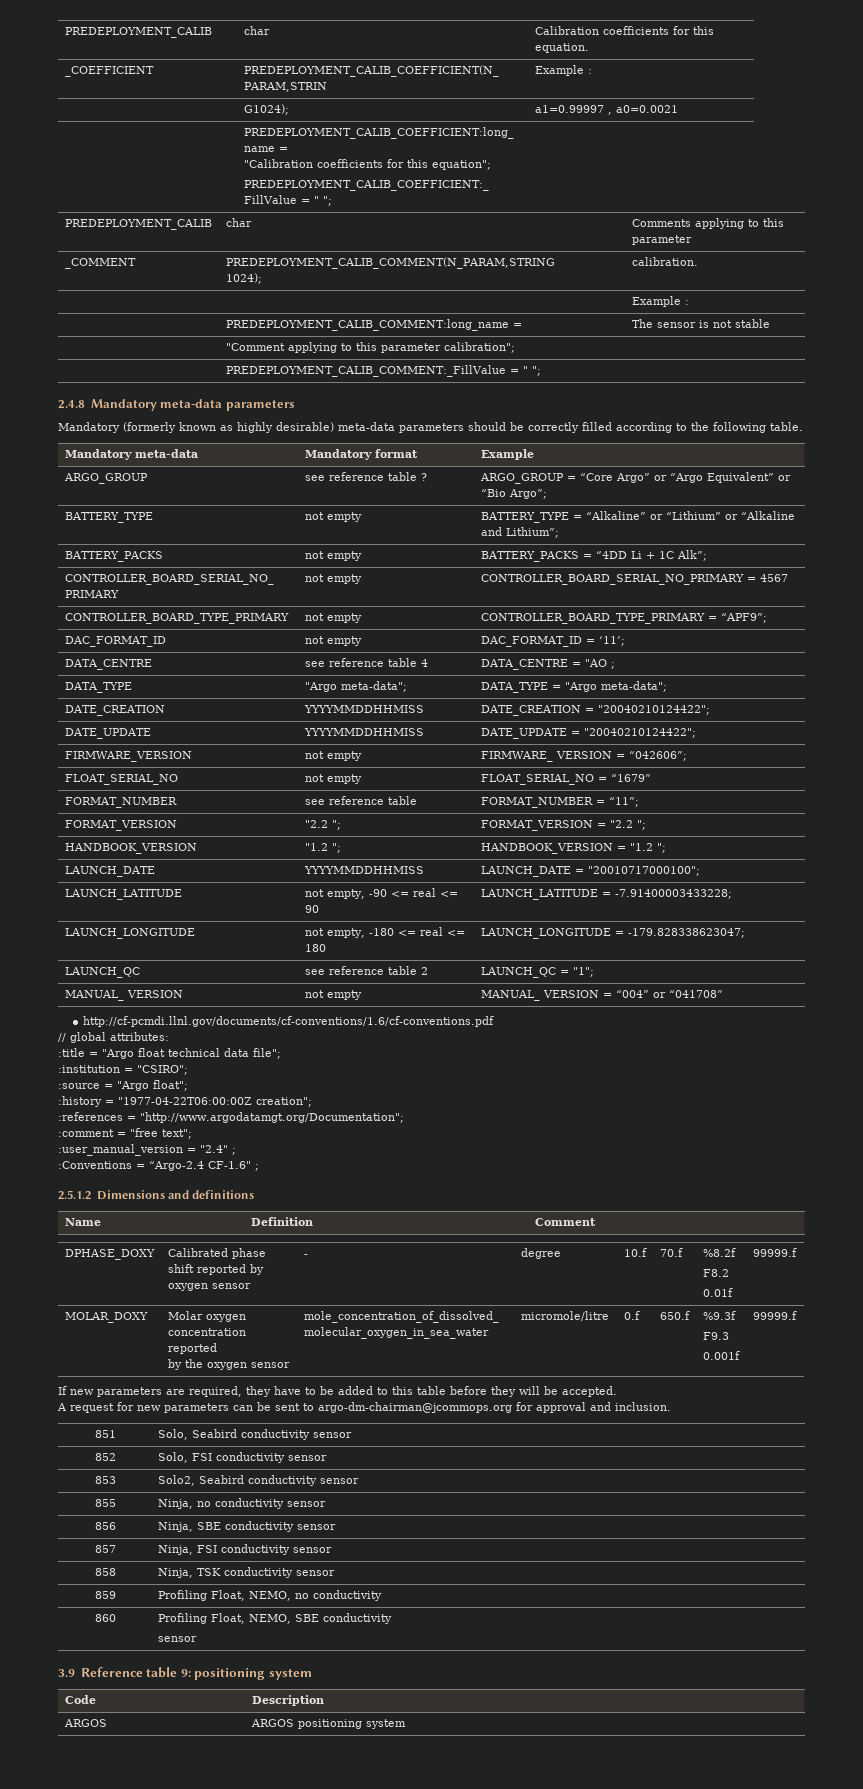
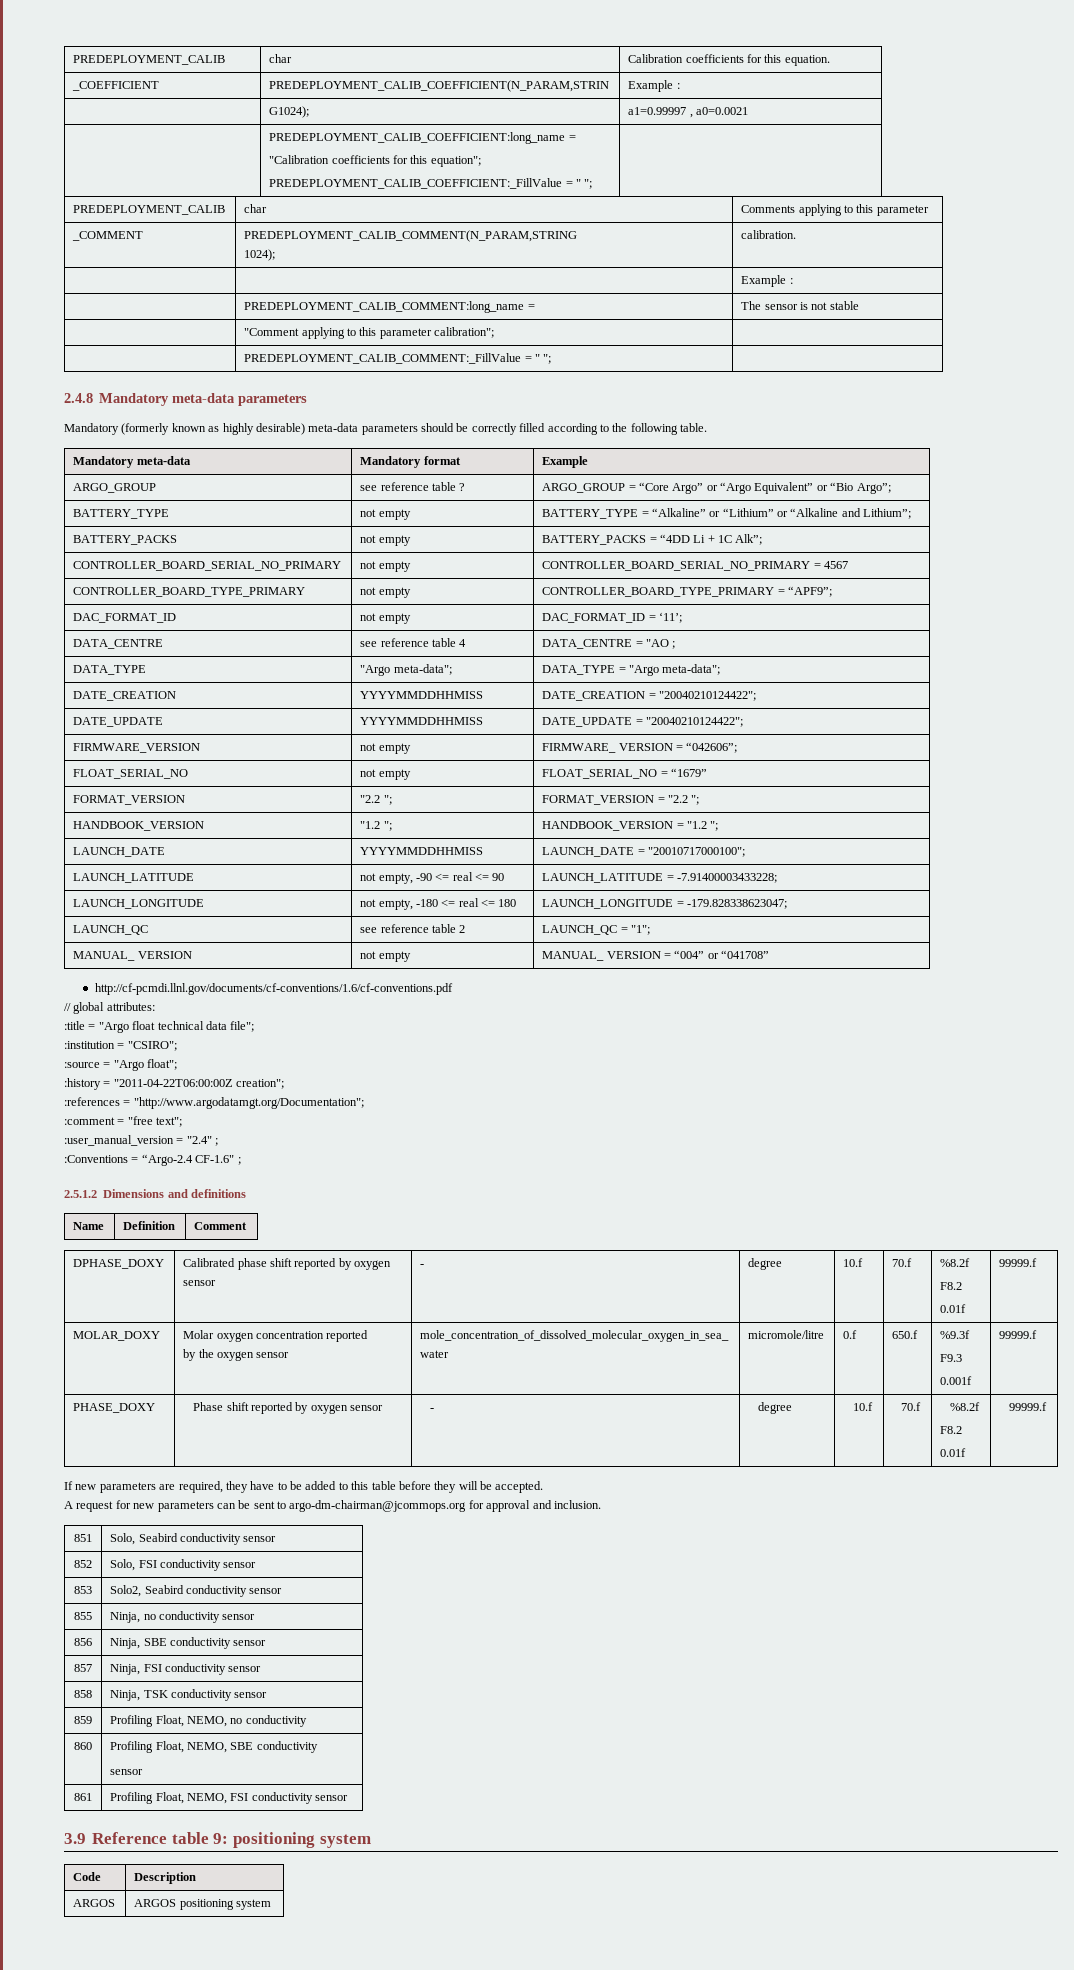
- FORMAT_NUMBER | see reference table | FORMAT_NUMBER = “11”;
- :history = "1977-04-22T06:00:00Z creation";
+ :history = "2011-04-22T06:00:00Z creation";
+ PHASE_DOXY | Phase shift reported by oxygen sensor | - | degree | 10.f | 70.f | %8.2f
+ F8.2
+ 0.01f | 99999.f
+ 861 | Profiling Float, NEMO, FSI conductivity sensor

